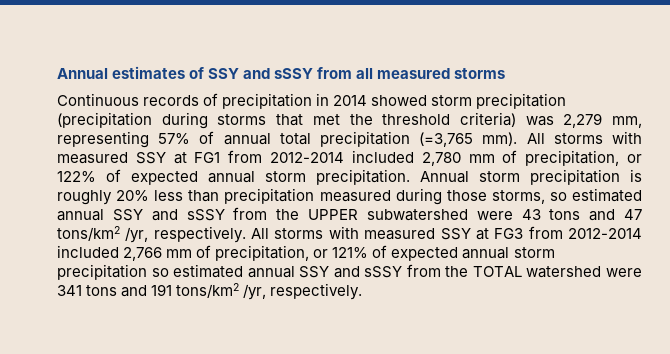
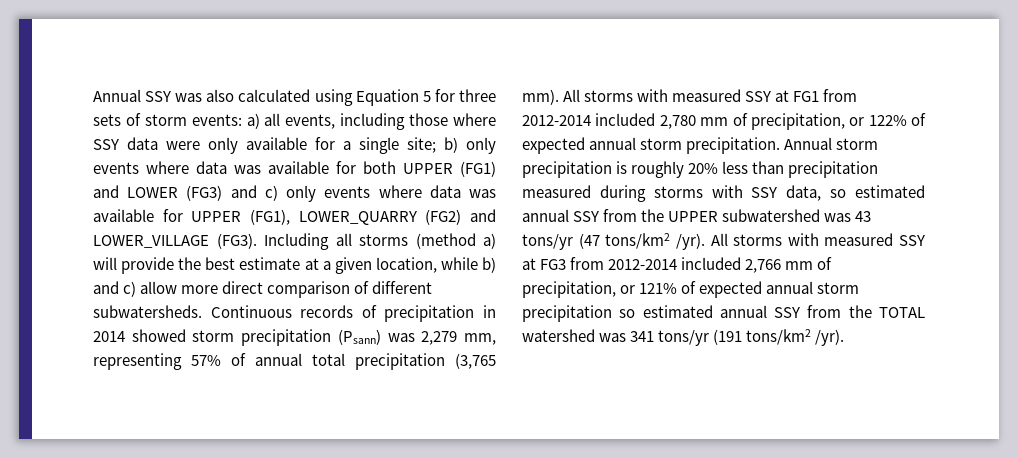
- Annual estimates of SSY and sSSY from all measured storms
- Continuous records of precipitation in 2014 showed storm precipitation (precipitation during storms that met the threshold criteria) was 2,279 mm, representing 57% of annual total precipitation (=3,765 mm).
+ Annual SSY was also calculated using Equation 5 for three sets of storm events: a) all events, including those where SSY data were only available for a single site; b) only events where data was available for both UPPER (FG1) and LOWER (FG3) and c) only events where data was available for UPPER (FG1), LOWER_QUARRY (FG2) and LOWER_VILLAGE (FG3). Including all storms (method a) will provide the best estimate at a given location, while b) and c) allow more direct comparison of different subwatersheds. Continuous records of precipitation in 2014 showed storm precipitation (Psann) was 2,279 mm, representing 57% of annual total precipitation (3,765 mm).
- Annual storm precipitation is roughly 20% less than precipitation measured during those storms, so estimated annual SSY and sSSY from the UPPER subwatershed were 43 tons and 47 tons/km2 /yr, respectively.
+ Annual storm precipitation is roughly 20% less than precipitation measured during storms with SSY data, so estimated annual SSY from the UPPER subwatershed was 43 tons/yr (47 tons/km2 /yr).
- All storms with measured SSY at FG3 from 2012-2014 included 2,766 mm of precipitation, or 121% of expected annual storm precipitation so estimated annual SSY and sSSY from the TOTAL watershed were 341 tons and 191 tons/km2 /yr, respectively.
+ All storms with measured SSY at FG3 from 2012-2014 included 2,766 mm of precipitation, or 121% of expected annual storm precipitation so estimated annual SSY from the TOTAL watershed was 341 tons/yr (191 tons/km2 /yr).

